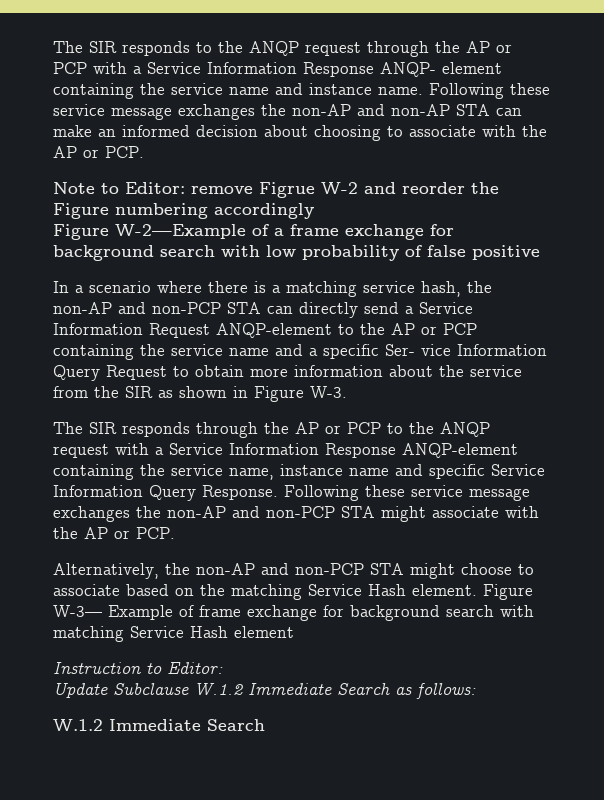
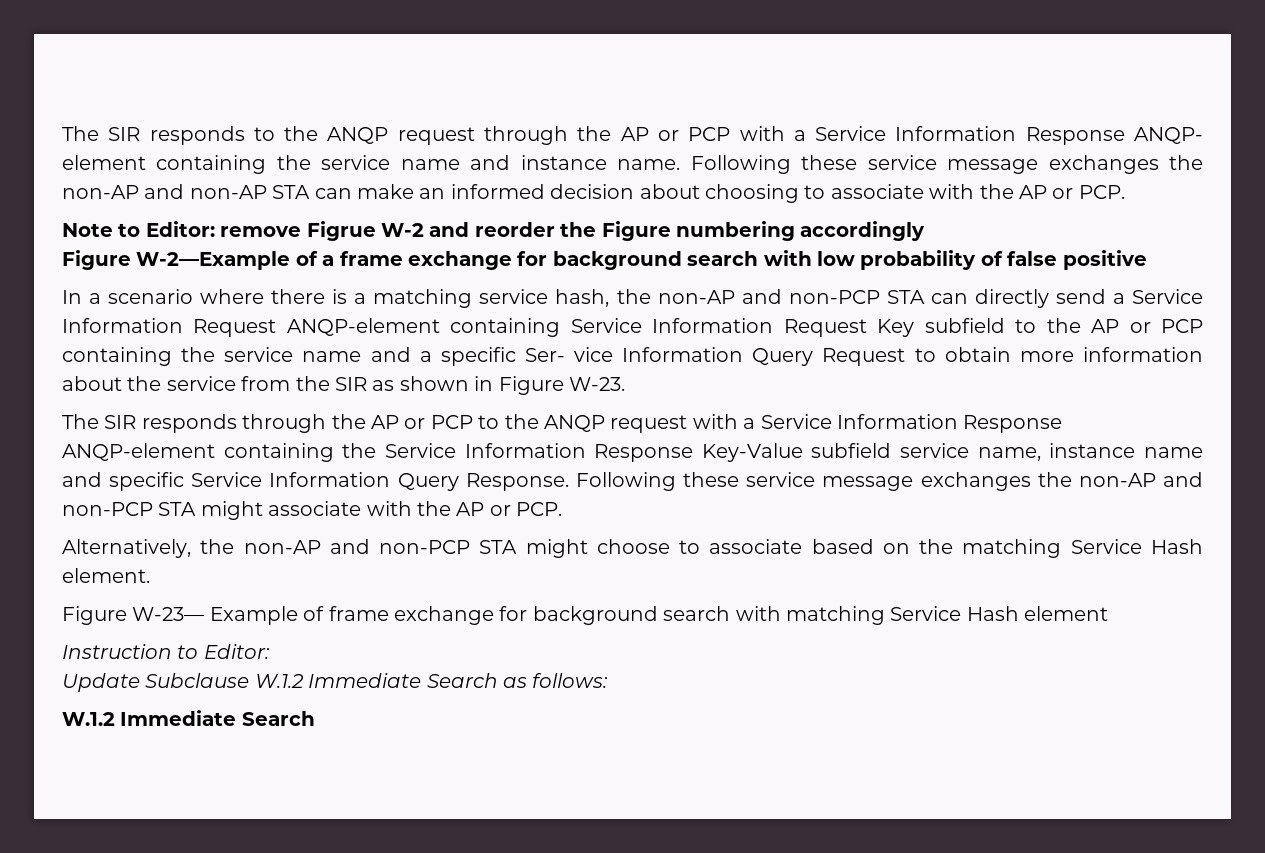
- In a scenario where there is a matching service hash, the non-AP and non-PCP STA can directly send a Service Information Request ANQP-element to the AP or PCP containing the service name and a specific Ser- vice Information Query Request to obtain more information about the service from the SIR as shown in Figure W-3.
+ In a scenario where there is a matching service hash, the non-AP and non-PCP STA can directly send a Service Information Request ANQP-element containing Service Information Request Key subfield to the AP or PCP containing the service name and a specific Ser- vice Information Query Request to obtain more information about the service from the SIR as shown in Figure W-23.
- The SIR responds through the AP or PCP to the ANQP request with a Service Information Response ANQP-element containing the service name, instance name and specific Service Information Query Response.
+ The SIR responds through the AP or PCP to the ANQP request with a Service Information Response ANQP-element containing the Service Information Response Key-Value subfield service name, instance name and specific Service Information Query Response.
- Alternatively, the non-AP and non-PCP STA might choose to associate based on the matching Service Hash element. Figure W-3— Example of frame exchange for background search with matching Service Hash element
+ Alternatively, the non-AP and non-PCP STA might choose to associate based on the matching Service Hash element.
+ Figure W-23— Example of frame exchange for background search with matching Service Hash element

